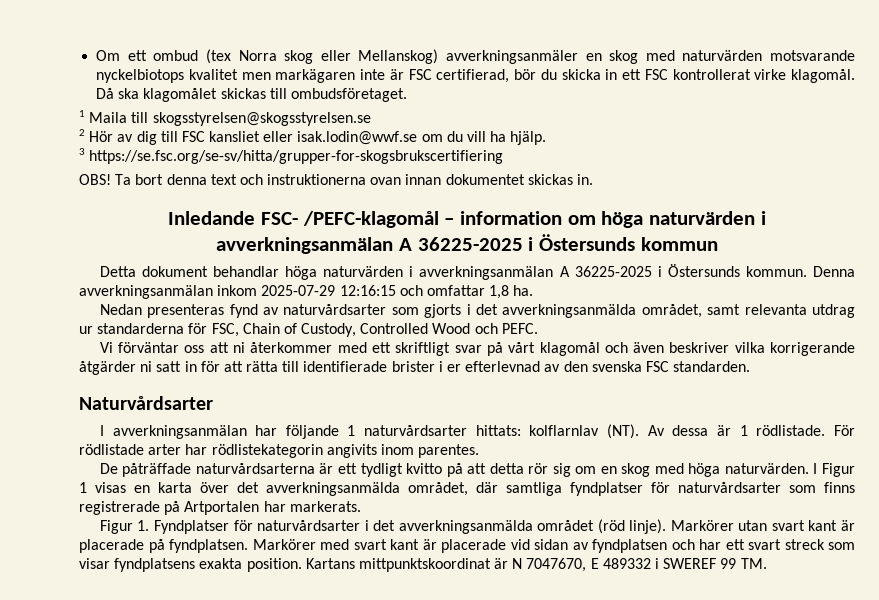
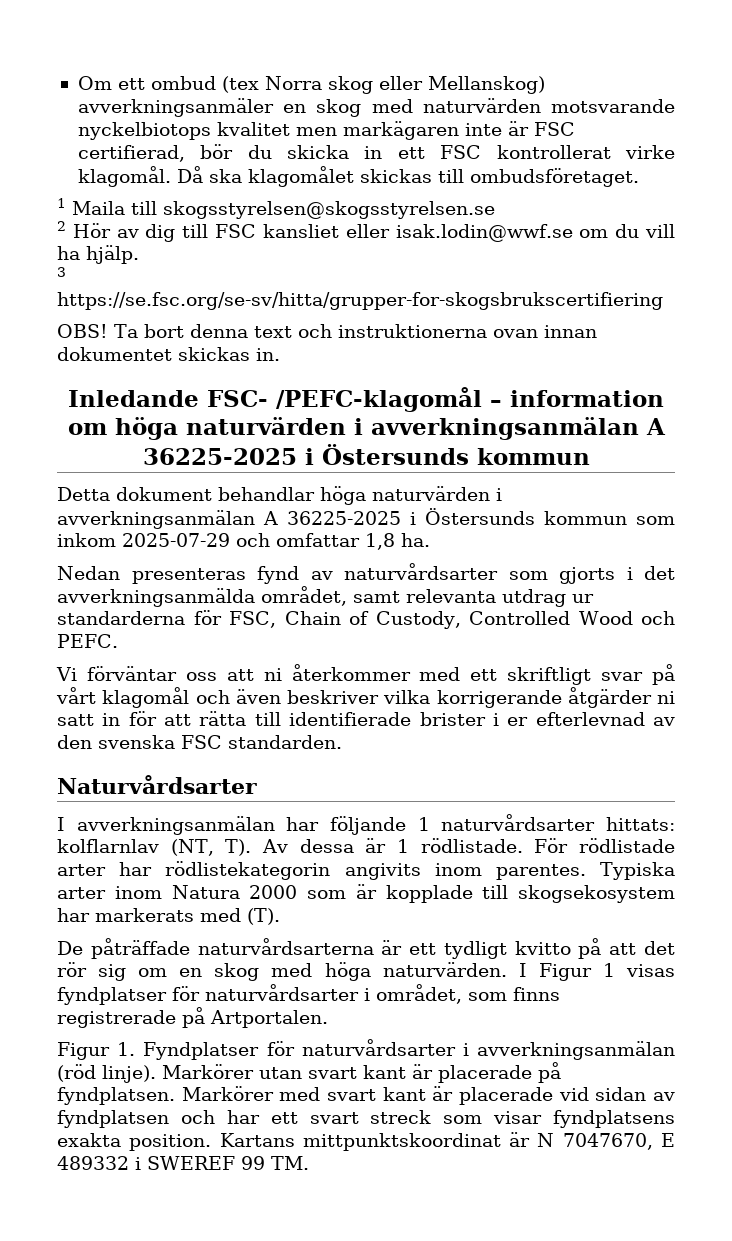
- Detta dokument behandlar höga naturvärden i avverkningsanmälan A 36225-2025 i Östersunds kommun. Denna avverkningsanmälan inkom 2025-07-29 12:16:15 och omfattar 1,8 ha.
+ Detta dokument behandlar höga naturvärden i avverkningsanmälan A 36225-2025 i Östersunds kommun som inkom 2025-07-29 och omfattar 1,8 ha.
- I avverkningsanmälan har följande 1 naturvårdsarter hittats: kolflarnlav (NT). Av dessa är 1 rödlistade.
+ I avverkningsanmälan har följande 1 naturvårdsarter hittats: kolflarnlav (NT, T). Av dessa är 1 rödlistade.
+ Typiska arter inom Natura 2000 som är kopplade till skogsekosystem har markerats med (T).
- De påträffade naturvårdsarterna är ett tydligt kvitto på att detta rör sig om en skog med höga naturvärden.
+ De påträffade naturvårdsarterna är ett tydligt kvitto på att det rör sig om en skog med höga naturvärden.
- I Figur 1 visas en karta över det avverkningsanmälda området, där samtliga fyndplatser för naturvårdsarter som finns registrerade på Artportalen har markerats.
+ I Figur 1 visas fyndplatser för naturvårdsarter i området, som finns registrerade på Artportalen.
- Figur 1. Fyndplatser för naturvårdsarter i det avverkningsanmälda området (röd linje).
+ Figur 1. Fyndplatser för naturvårdsarter i avverkningsanmälan (röd linje).

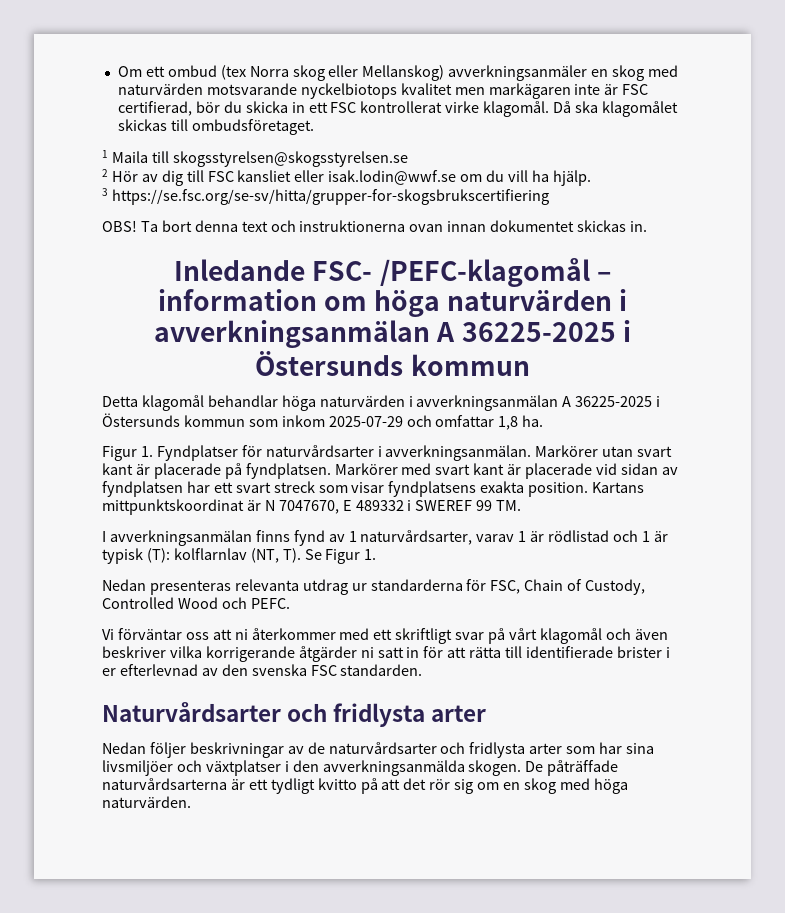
- Detta dokument behandlar höga naturvärden i avverkningsanmälan A 36225-2025 i Östersunds kommun som inkom 2025-07-29 och omfattar 1,8 ha.
+ Detta klagomål behandlar höga naturvärden i avverkningsanmälan A 36225-2025 i Östersunds kommun som inkom 2025-07-29 och omfattar 1,8 ha.
- Nedan presenteras fynd av naturvårdsarter som gjorts i det avverkningsanmälda området, samt relevanta utdrag ur standarderna för FSC, Chain of Custody, Controlled Wood och PEFC.
+ Figur 1. Fyndplatser för naturvårdsarter i avverkningsanmälan. Markörer utan svart kant är placerade på fyndplatsen. Markörer med svart kant är placerade vid sidan av fyndplatsen har ett svart streck som visar fyndplatsens exakta position. Kartans mittpunktskoordinat är N 7047670, E 489332 i SWEREF 99 TM.
+ I avverkningsanmälan finns fynd av 1 naturvårdsarter, varav 1 är rödlistad och 1 är typisk (T): kolflarnlav (NT, T). Se Figur 1.
+ Nedan presenteras relevanta utdrag ur standarderna för FSC, Chain of Custody, Controlled Wood och PEFC.
- Naturvårdsarter
- I avverkningsanmälan har följande 1 naturvårdsarter hittats: kolflarnlav (NT, T). Av dessa är 1 rödlistade. För rödlistade arter har rödlistekategorin angivits inom parentes. Typiska arter inom Natura 2000 som är kopplade till skogsekosystem har markerats med (T).
- De påträffade naturvårdsarterna är ett tydligt kvitto på att det rör sig om en skog med höga naturvärden. I Figur 1 visas fyndplatser för naturvårdsarter i området, som finns registrerade på Artportalen.
- Figur 1. Fyndplatser för naturvårdsarter i avverkningsanmälan (röd linje). Markörer utan svart kant är placerade på fyndplatsen. Markörer med svart kant är placerade vid sidan av fyndplatsen och har ett svart streck som visar fyndplatsens exakta position. Kartans mittpunktskoordinat är N 7047670, E 489332 i SWEREF 99 TM.
+ Naturvårdsarter och fridlysta arter
+ Nedan följer beskrivningar av de naturvårdsarter och fridlysta arter som har sina livsmiljöer och växtplatser i den avverkningsanmälda skogen. De påträffade naturvårdsarterna är ett tydligt kvitto på att det rör sig om en skog med höga naturvärden.

